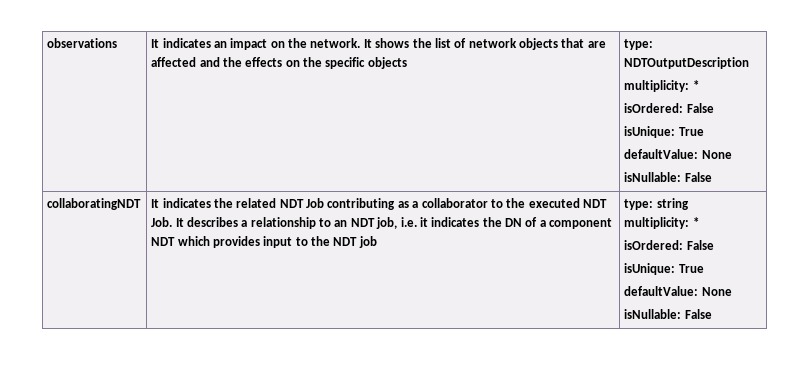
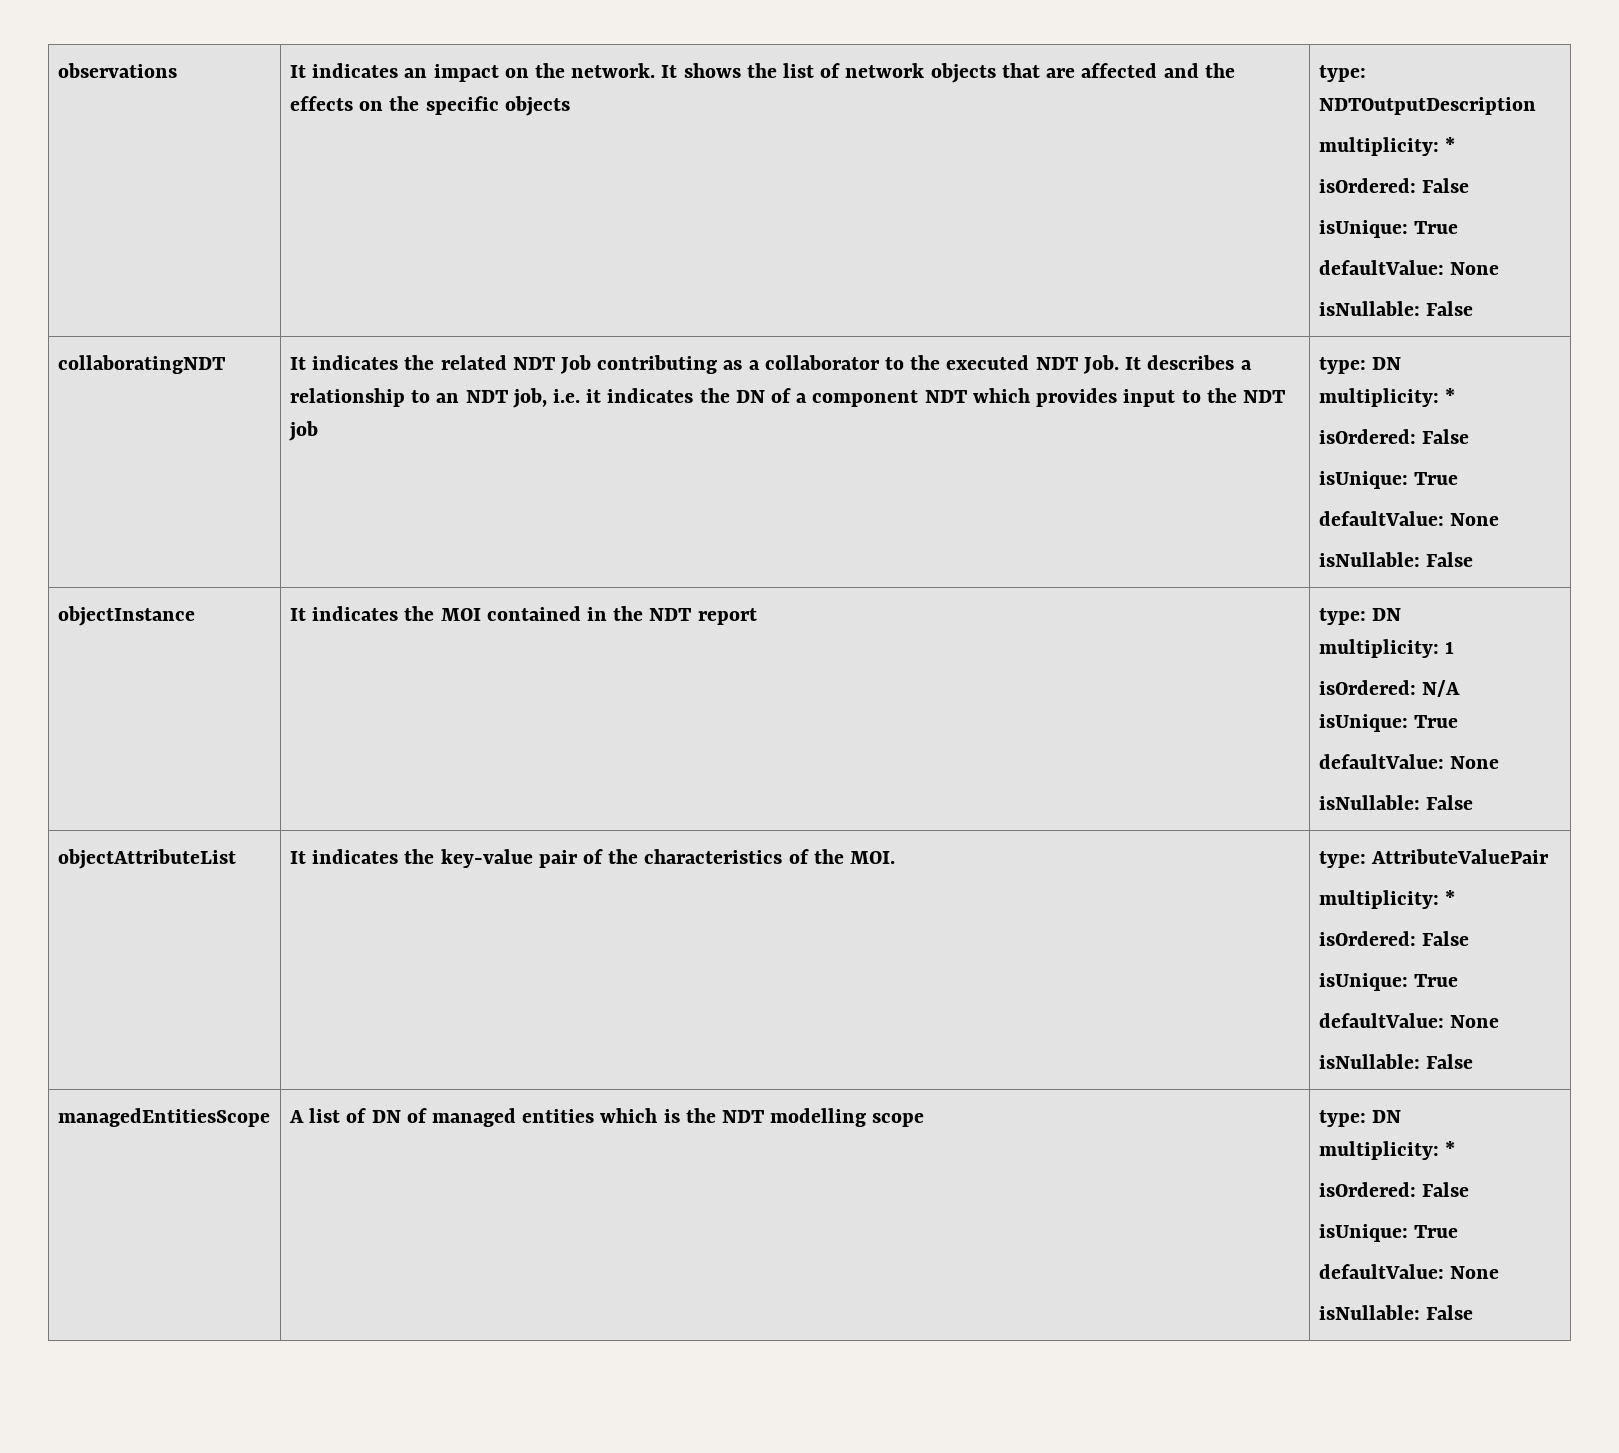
- It indicates the related NDT Job contributing as a collaborator to the executed NDT Job. It describes a relationship to an NDT job, i.e. it indicates the DN of a component NDT which provides input to the NDT job | type: string
+ It indicates the related NDT Job contributing as a collaborator to the executed NDT Job. It describes a relationship to an NDT job, i.e. it indicates the DN of a component NDT which provides input to the NDT job | type: DN
+ objectInstance | It indicates the MOI contained in the NDT report | type: DN
+ multiplicity: 1
+ isOrdered: N/A
+ isUnique: True
+ defaultValue: None
+ isNullable: False
+ objectAttributeList | It indicates the key-value pair of the characteristics of the MOI. | type: AttributeValuePair
+ multiplicity: *
+ isOrdered: False
+ isUnique: True
+ defaultValue: None
+ isNullable: False
+ managedEntitiesScope | A list of DN of managed entities which is the NDT modelling scope | type: DN
+ multiplicity: *
+ isOrdered: False
+ isUnique: True
+ defaultValue: None
+ isNullable: False

